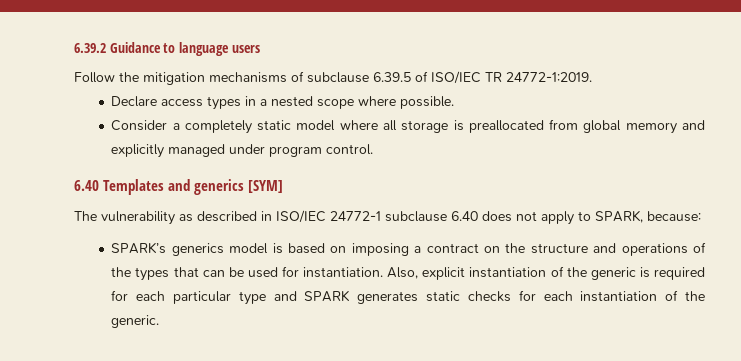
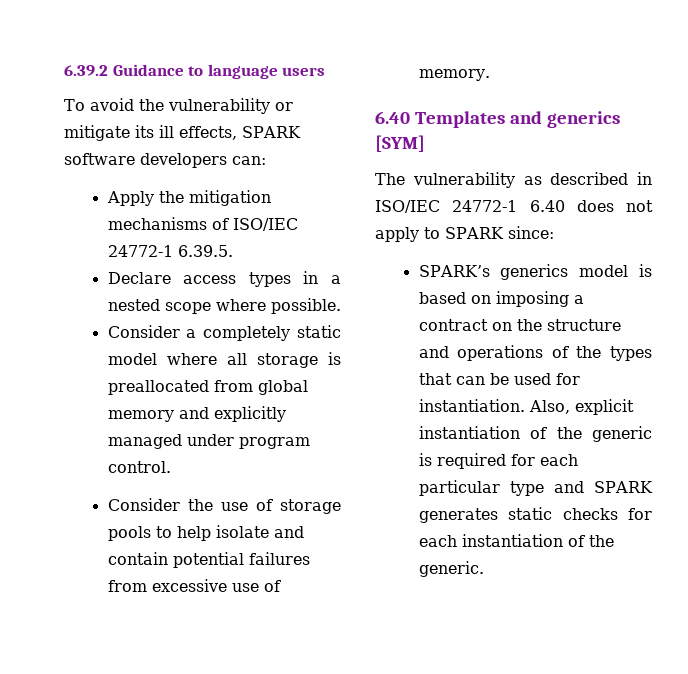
- Follow the mitigation mechanisms of subclause 6.39.5 of ISO/IEC TR 24772-1:2019.
+ To avoid the vulnerability or mitigate its ill effects, SPARK software developers can:
+ Apply the mitigation mechanisms of ISO/IEC 24772-1 6.39.5.
+ Consider the use of storage pools to help isolate and contain potential failures from excessive use of memory.
- The vulnerability as described in ISO/IEC 24772-1 subclause 6.40 does not apply to SPARK, because:
+ The vulnerability as described in ISO/IEC 24772-1 6.40 does not apply to SPARK since:

